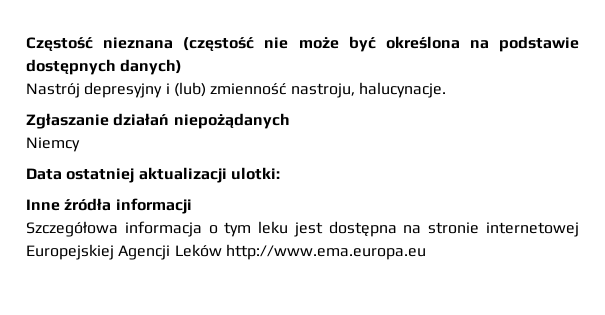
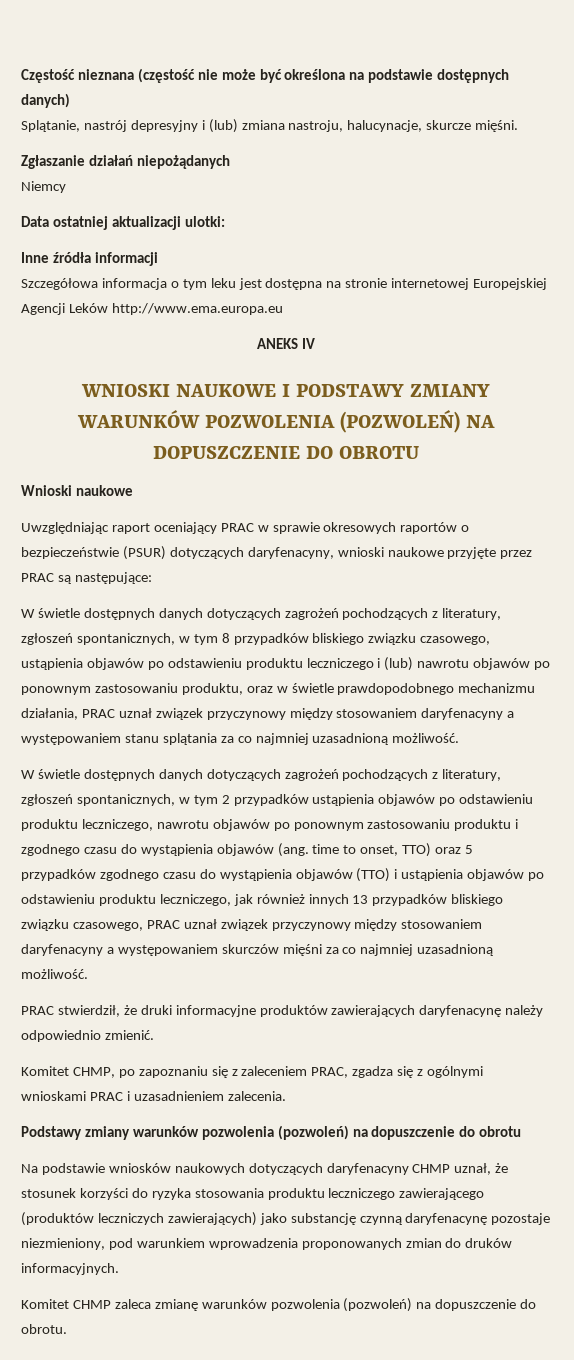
- Nastrój depresyjny i (lub) zmienność nastroju, halucynacje.
+ Splątanie, nastrój depresyjny i (lub) zmiana nastroju, halucynacje, skurcze mięśni.
+ ANEKS IV
+ WNIOSKI NAUKOWE I PODSTAWY ZMIANY WARUNKÓW POZWOLENIA (POZWOLEŃ) NA DOPUSZCZENIE DO OBROTU
+ Wnioski naukowe
+ Uwzględniając raport oceniający PRAC w sprawie okresowych raportów o bezpieczeństwie (PSUR) dotyczących daryfenacyny, wnioski naukowe przyjęte przez PRAC są następujące:
+ W świetle dostępnych danych dotyczących zagrożeń pochodzących z literatury, zgłoszeń spontanicznych, w tym 8 przypadków bliskiego związku czasowego, ustąpienia objawów po odstawieniu produktu leczniczego i (lub) nawrotu objawów po ponownym zastosowaniu produktu, oraz w świetle prawdopodobnego mechanizmu działania, PRAC uznał związek przyczynowy między stosowaniem daryfenacyny a występowaniem stanu splątania za co najmniej uzasadnioną możliwość.
+ W świetle dostępnych danych dotyczących zagrożeń pochodzących z literatury, zgłoszeń spontanicznych, w tym 2 przypadków ustąpienia objawów po odstawieniu produktu leczniczego, nawrotu objawów po ponownym zastosowaniu produktu i zgodnego czasu do wystąpienia objawów (ang. time to onset, TTO) oraz 5 przypadków zgodnego czasu do wystąpienia objawów (TTO) i ustąpienia objawów po odstawieniu produktu leczniczego, jak również innych 13 przypadków bliskiego związku czasowego, PRAC uznał związek przyczynowy między stosowaniem daryfenacyny a występowaniem skurczów mięśni za co najmniej uzasadnioną możliwość.
+ PRAC stwierdził, że druki informacyjne produktów zawierających daryfenacynę należy odpowiednio zmienić.
+ Komitet CHMP, po zapoznaniu się z zaleceniem PRAC, zgadza się z ogólnymi wnioskami PRAC i uzasadnieniem zalecenia.
+ Podstawy zmiany warunków pozwolenia (pozwoleń) na dopuszczenie do obrotu
+ Na podstawie wniosków naukowych dotyczących daryfenacyny CHMP uznał, że stosunek korzyści do ryzyka stosowania produktu leczniczego zawierającego (produktów leczniczych zawierających) jako substancję czynną daryfenacynę pozostaje niezmieniony, pod warunkiem wprowadzenia proponowanych zmian do druków informacyjnych.
+ Komitet CHMP zaleca zmianę warunków pozwolenia (pozwoleń) na dopuszczenie do obrotu.

